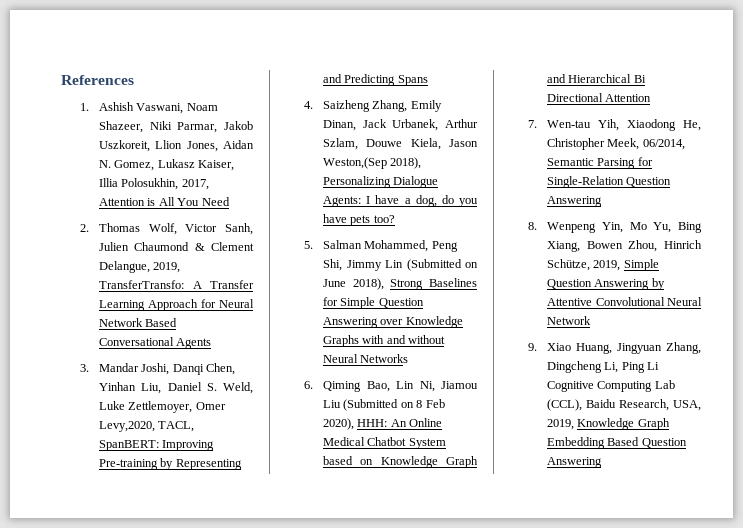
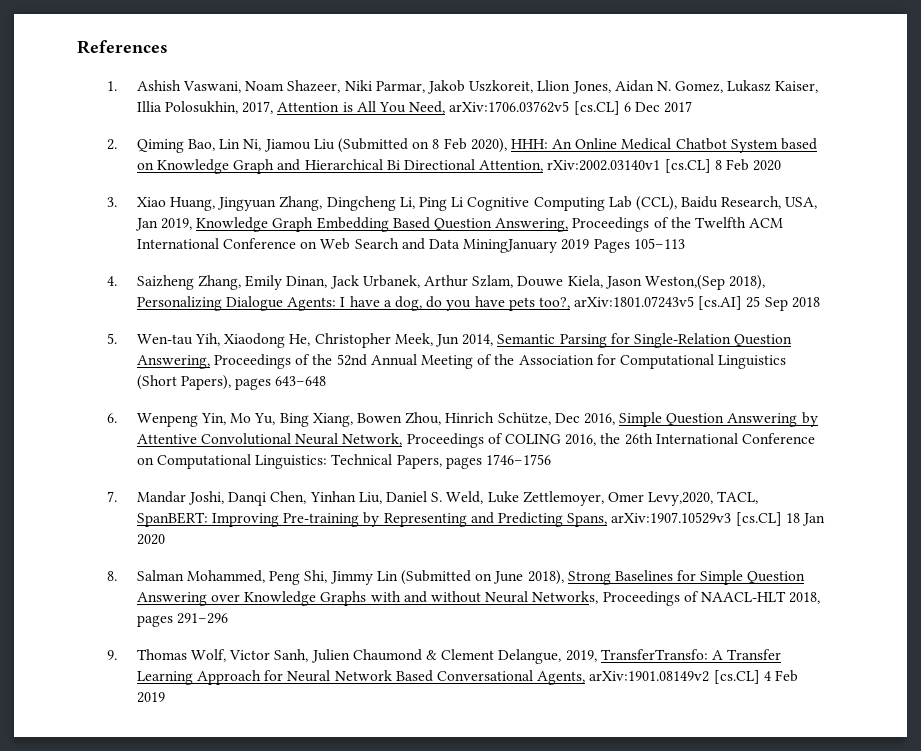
- 1. Ashish Vaswani, Noam Shazeer, Niki Parmar, Jakob Uszkoreit, Llion Jones, Aidan N. Gomez, Lukasz Kaiser, Illia Polosukhin, 2017, Attention is All You Need
- 2. Thomas Wolf, Victor Sanh, Julien Chaumond & Clement Delangue, 2019, TransferTransfo: A Transfer Learning Approach for Neural Network Based Conversational Agents
- 3. Mandar Joshi, Danqi Chen, Yinhan Liu, Daniel S. Weld, Luke Zettlemoyer, Omer Levy,2020, TACL, SpanBERT: Improving Pre-training by Representing and Predicting Spans
- 4. Saizheng Zhang, Emily Dinan, Jack Urbanek, Arthur Szlam, Douwe Kiela, Jason Weston,(Sep 2018), Personalizing Dialogue Agents: I have a dog, do you have pets too?
- 5. Salman Mohammed, Peng Shi, Jimmy Lin (Submitted on June 2018), Strong Baselines for Simple Question Answering over Knowledge Graphs with and without Neural Networks
- 6. Qiming Bao, Lin Ni, Jiamou Liu (Submitted on 8 Feb 2020), HHH:
+ 1. Ashish Vaswani, Noam Shazeer, Niki Parmar, Jakob Uszkoreit, Llion Jones, Aidan N. Gomez, Lukasz Kaiser, Illia Polosukhin, 2017, Attention is All You Need, arXiv:1706.03762v5 [cs.CL] 6 Dec 2017
+ 2. Qiming Bao, Lin Ni, Jiamou Liu (Submitted on 8 Feb 2020), HHH:
- An Online Medical Chatbot System based on Knowledge Graph and Hierarchical Bi Directional Attention
- 7. Wen-tau Yih, Xiaodong He, Christopher Meek, 06/2014, Semantic Parsing for Single-Relation Question Answering
- 8. Wenpeng Yin, Mo Yu, Bing Xiang, Bowen Zhou, Hinrich Schütze, 2019, Simple Question Answering by Attentive Convolutional Neural Network
- 9. Xiao Huang, Jingyuan Zhang, Dingcheng Li, Ping Li Cognitive Computing Lab (CCL), Baidu Research, USA, 2019, Knowledge Graph Embedding Based Question Answering
+ An Online Medical Chatbot System based on Knowledge Graph and Hierarchical Bi Directional Attention, rXiv:2002.03140v1 [cs.CL] 8 Feb 2020
+ 3. Xiao Huang, Jingyuan Zhang, Dingcheng Li, Ping Li Cognitive Computing Lab (CCL), Baidu Research, USA, Jan 2019, Knowledge Graph Embedding Based Question Answering, Proceedings of the Twelfth ACM International Conference on Web Search and Data MiningJanuary 2019 Pages 105–113
+ 4. Saizheng Zhang, Emily Dinan, Jack Urbanek, Arthur Szlam, Douwe Kiela, Jason Weston,(Sep 2018), Personalizing Dialogue Agents: I have a dog, do you have pets too?, arXiv:1801.07243v5 [cs.AI] 25 Sep 2018
+ 5. Wen-tau Yih, Xiaodong He, Christopher Meek, Jun 2014, Semantic Parsing for Single-Relation Question Answering, Proceedings of the 52nd Annual Meeting of the Association for Computational Linguistics (Short Papers), pages 643–648
+ 6. Wenpeng Yin, Mo Yu, Bing Xiang, Bowen Zhou, Hinrich Schütze, Dec 2016, Simple Question Answering by Attentive Convolutional Neural Network, Proceedings of COLING 2016, the 26th International Conference on Computational Linguistics: Technical Papers, pages 1746–1756
+ 7. Mandar Joshi, Danqi Chen, Yinhan Liu, Daniel S. Weld, Luke Zettlemoyer, Omer Levy,2020, TACL, SpanBERT: Improving Pre-training by Representing and Predicting Spans, arXiv:1907.10529v3 [cs.CL] 18 Jan 2020
+ 8. Salman Mohammed, Peng Shi, Jimmy Lin (Submitted on June 2018), Strong Baselines for Simple Question Answering over Knowledge Graphs with and without Neural Networks, Proceedings of NAACL-HLT 2018, pages 291–296
+ 9. Thomas Wolf, Victor Sanh, Julien Chaumond & Clement Delangue, 2019, TransferTransfo: A Transfer Learning Approach for Neural Network Based Conversational Agents, arXiv:1901.08149v2 [cs.CL] 4 Feb 2019

